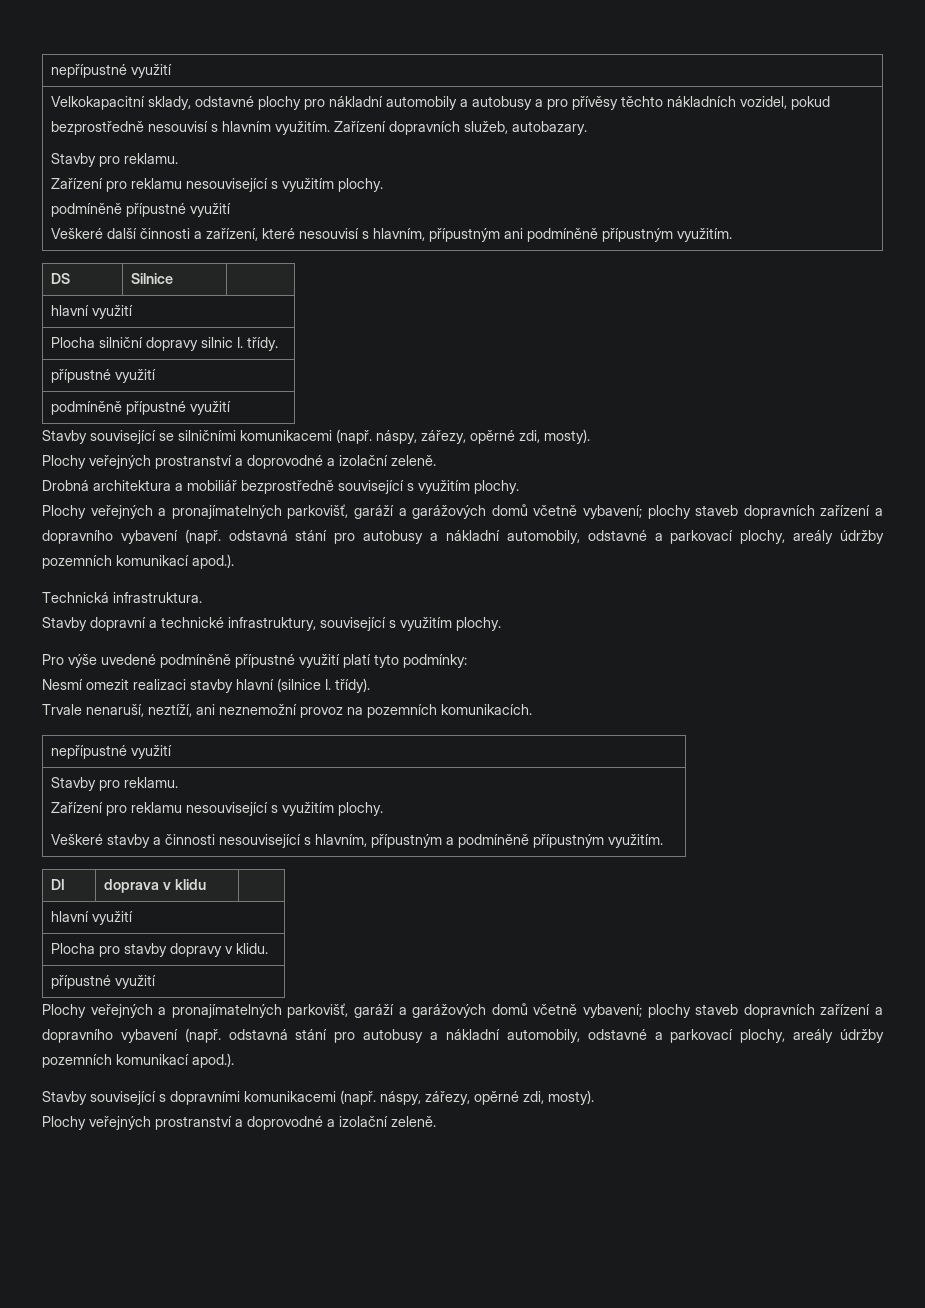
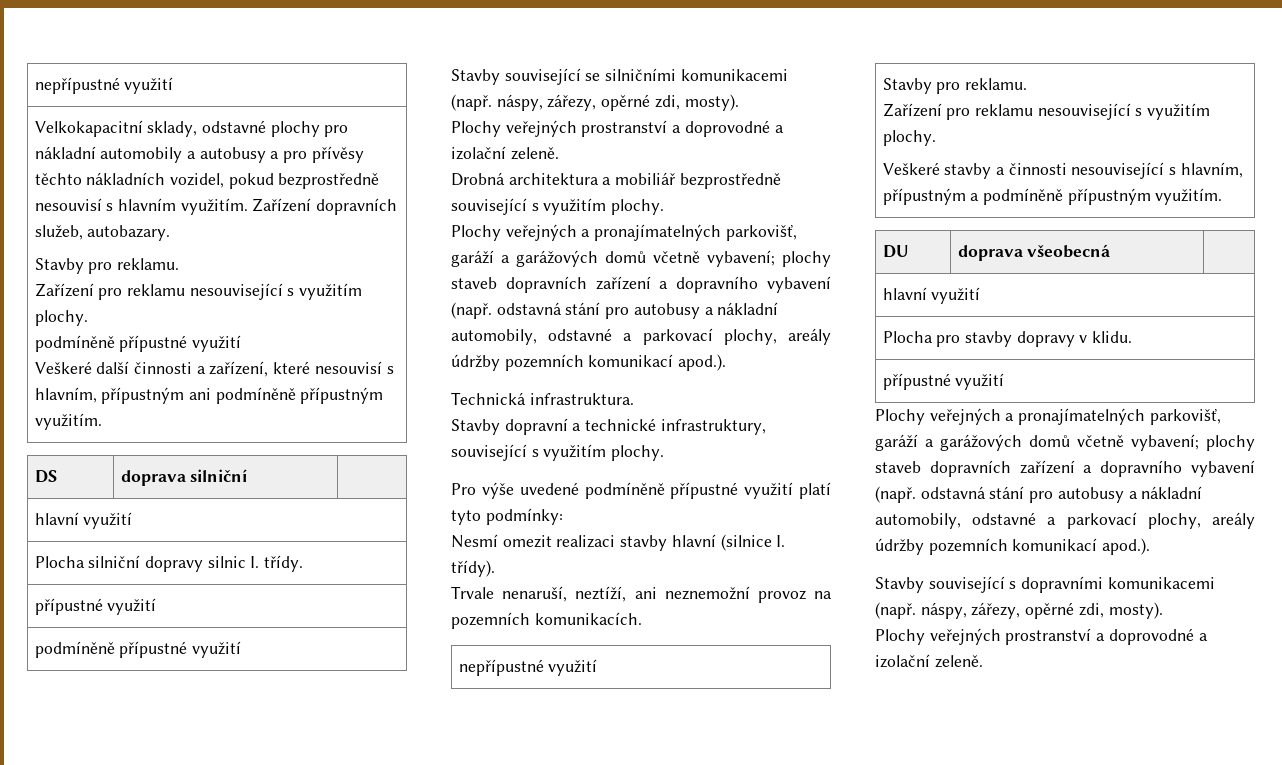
- DS | Silnice |
+ DS | doprava silniční |
- DI | doprava v klidu |
+ DU | doprava všeobecná |

